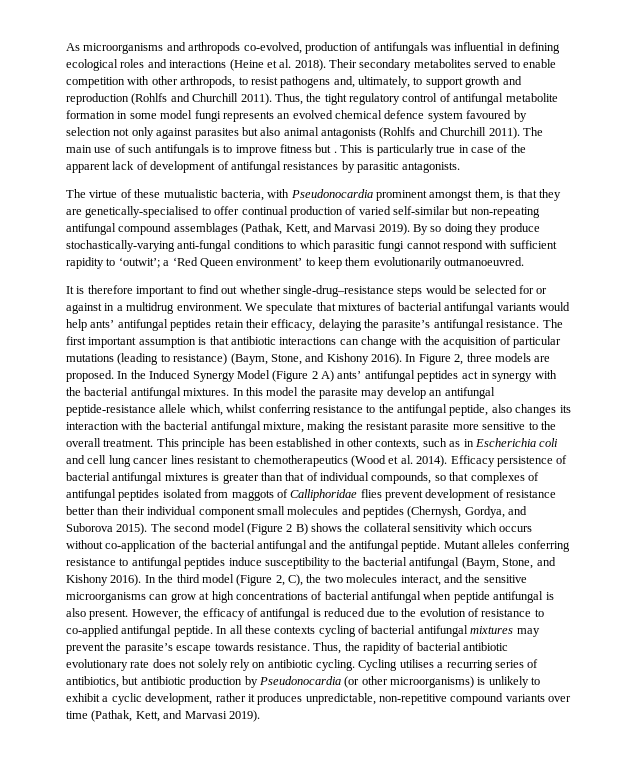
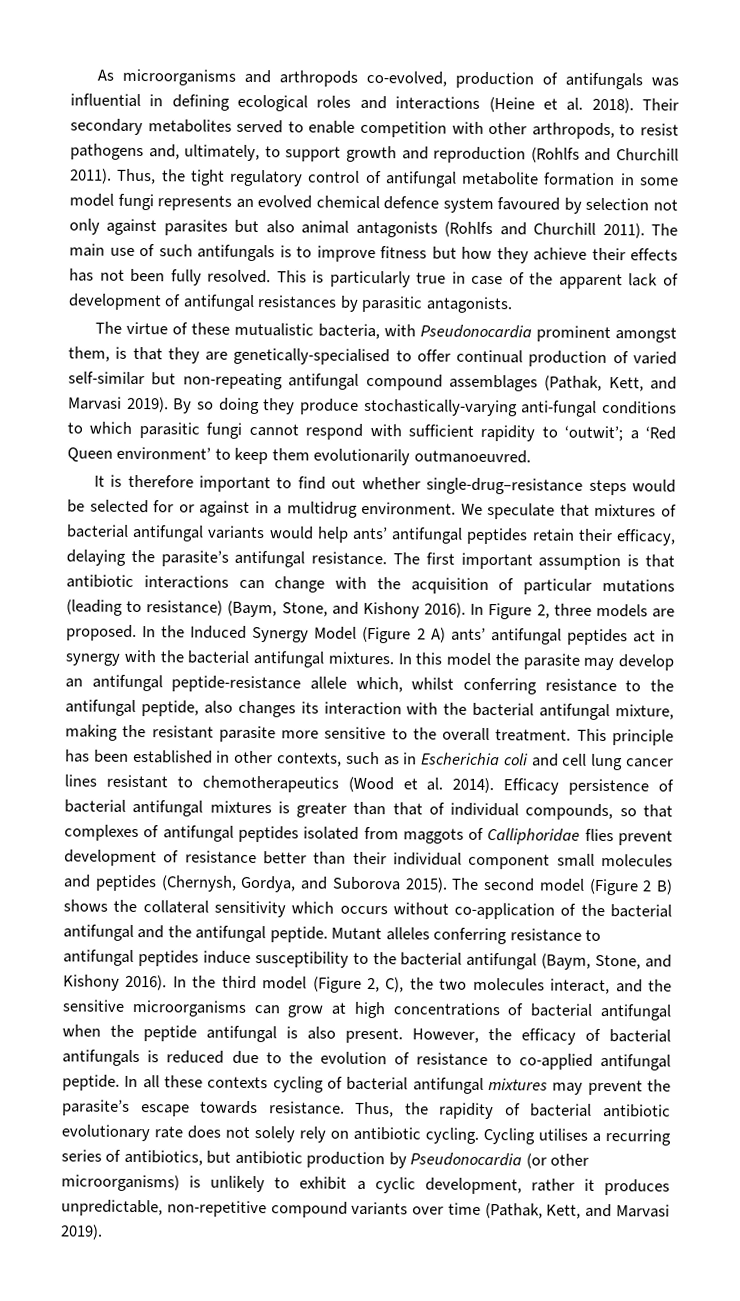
- The main use of such antifungals is to improve fitness but .
+ The main use of such antifungals is to improve fitness but how they achieve their effects has not been fully resolved.
- In the third model (Figure 2, C), the two molecules interact, and the sensitive microorganisms can grow at high concentrations of bacterial antifungal when peptide antifungal is also present.
+ In the third model (Figure 2, C), the two molecules interact, and the sensitive microorganisms can grow at high concentrations of bacterial antifungal when the peptide antifungal is also present.
- However, the efficacy of antifungal is reduced due to the evolution of resistance to co-applied antifungal peptide.
+ However, the efficacy of bacterial antifungals is reduced due to the evolution of resistance to co-applied antifungal peptide.

